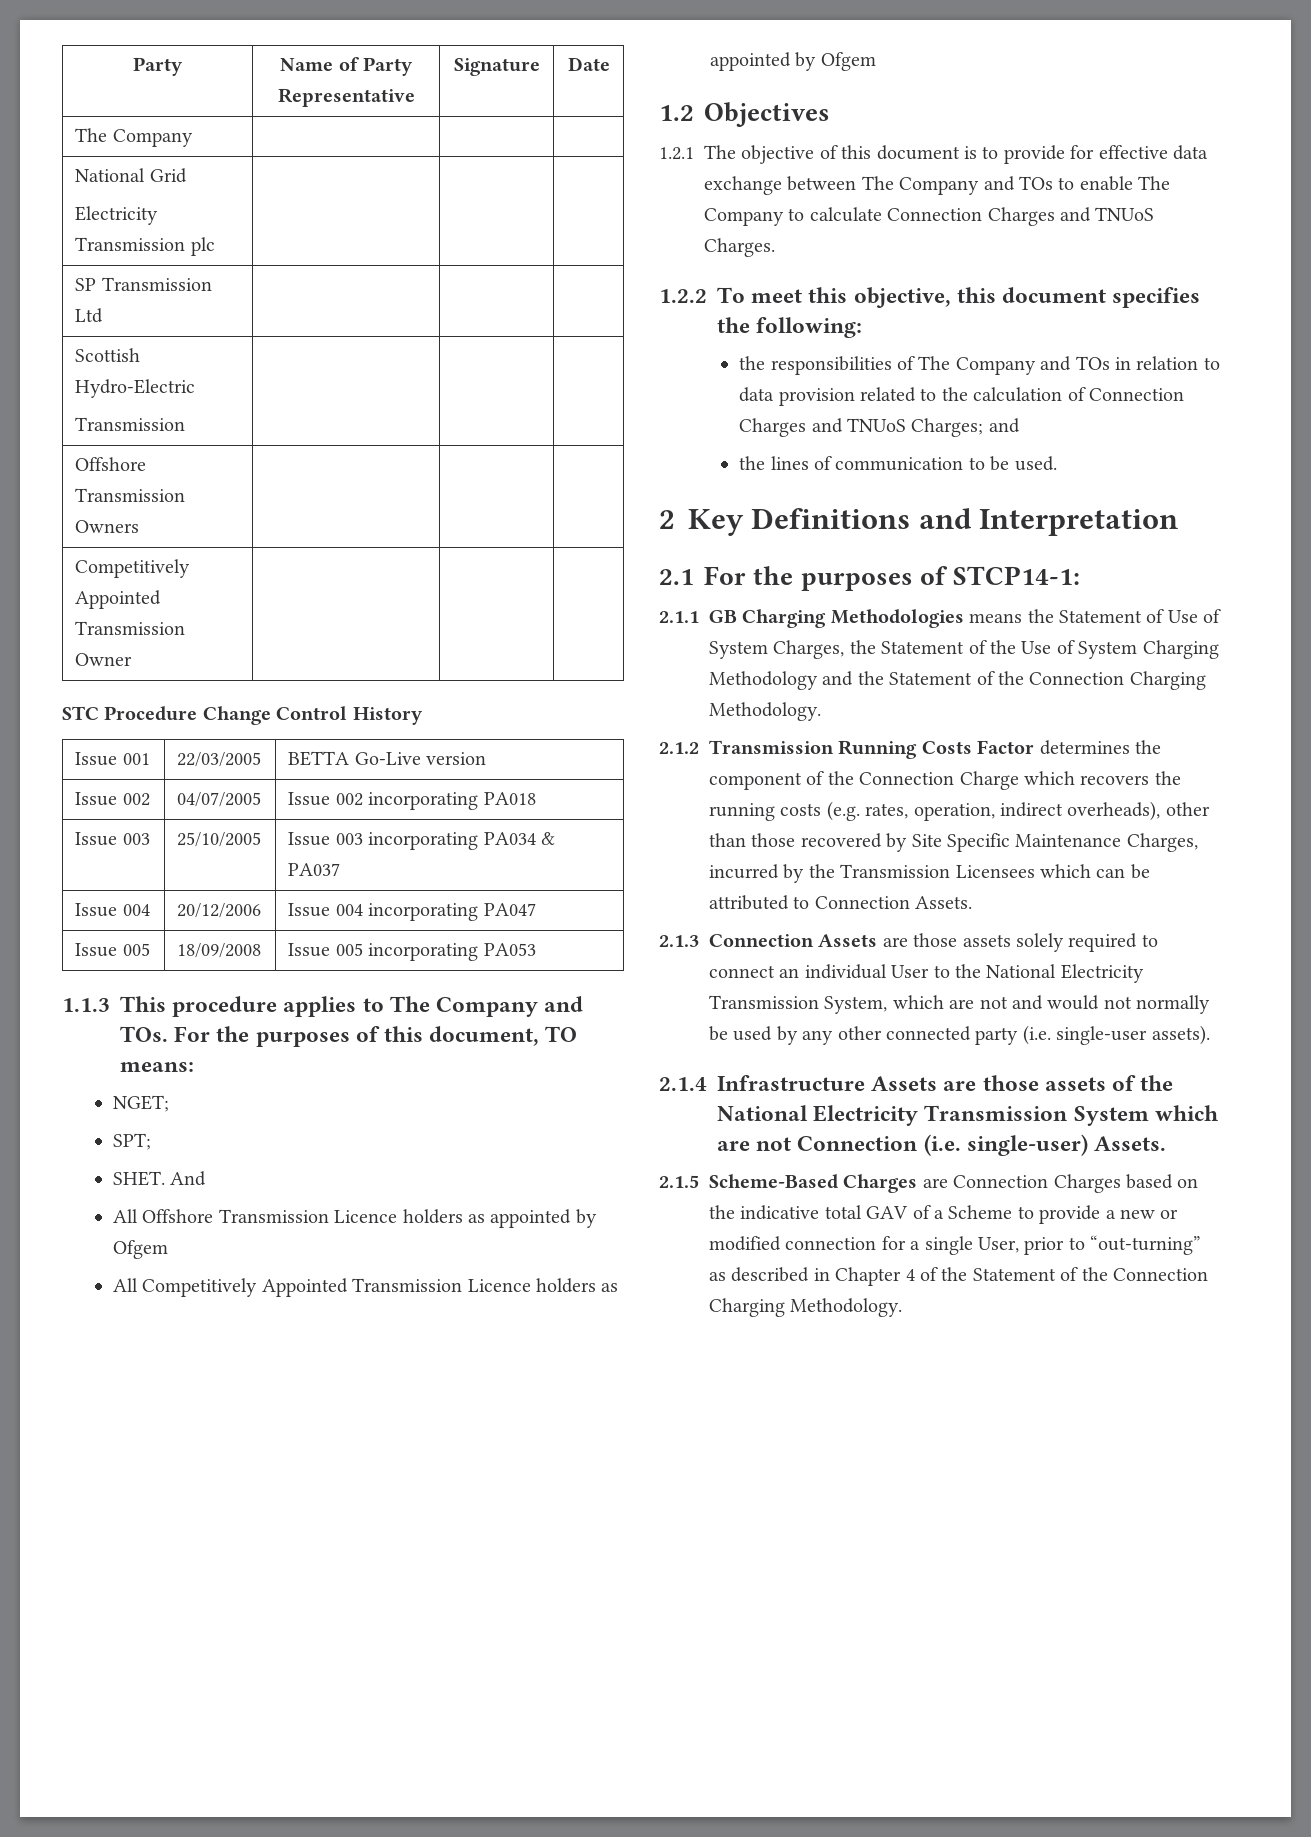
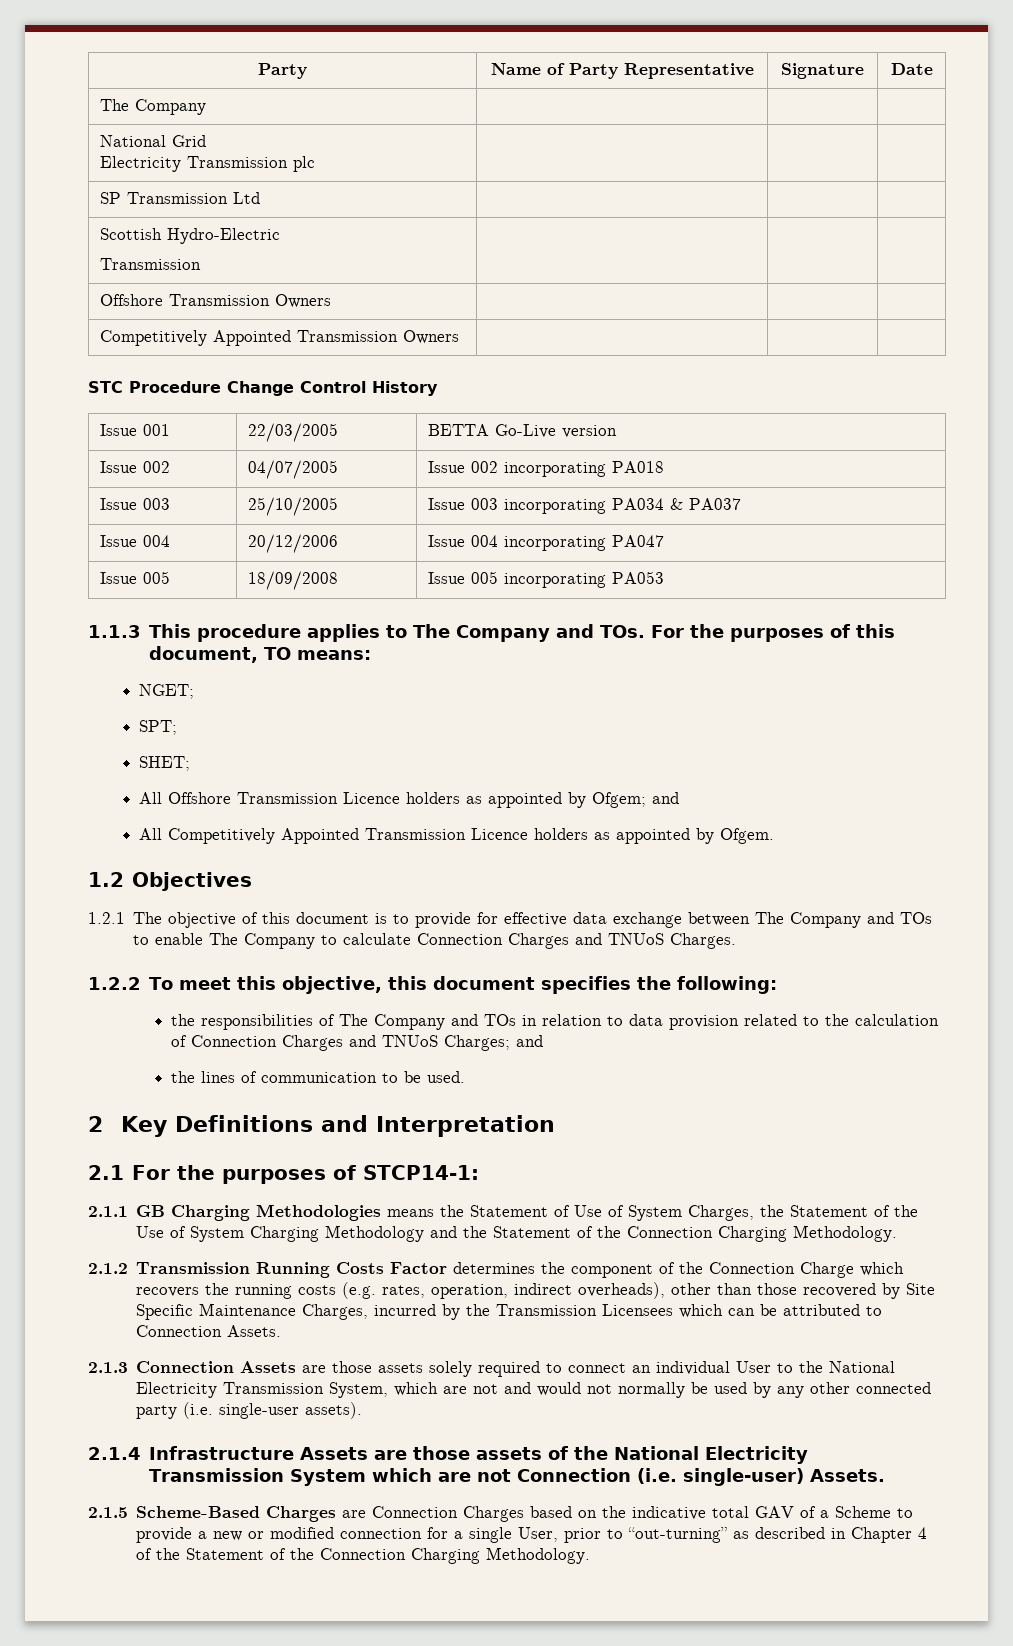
- Competitively Appointed Transmission Owner | | |
+ Competitively Appointed Transmission Owners | | |
- SHET. And
+ SHET;
- All Offshore Transmission Licence holders as appointed by Ofgem
+ All Offshore Transmission Licence holders as appointed by Ofgem; and
- All Competitively Appointed Transmission Licence holders as appointed by Ofgem
+ All Competitively Appointed Transmission Licence holders as appointed by Ofgem.

